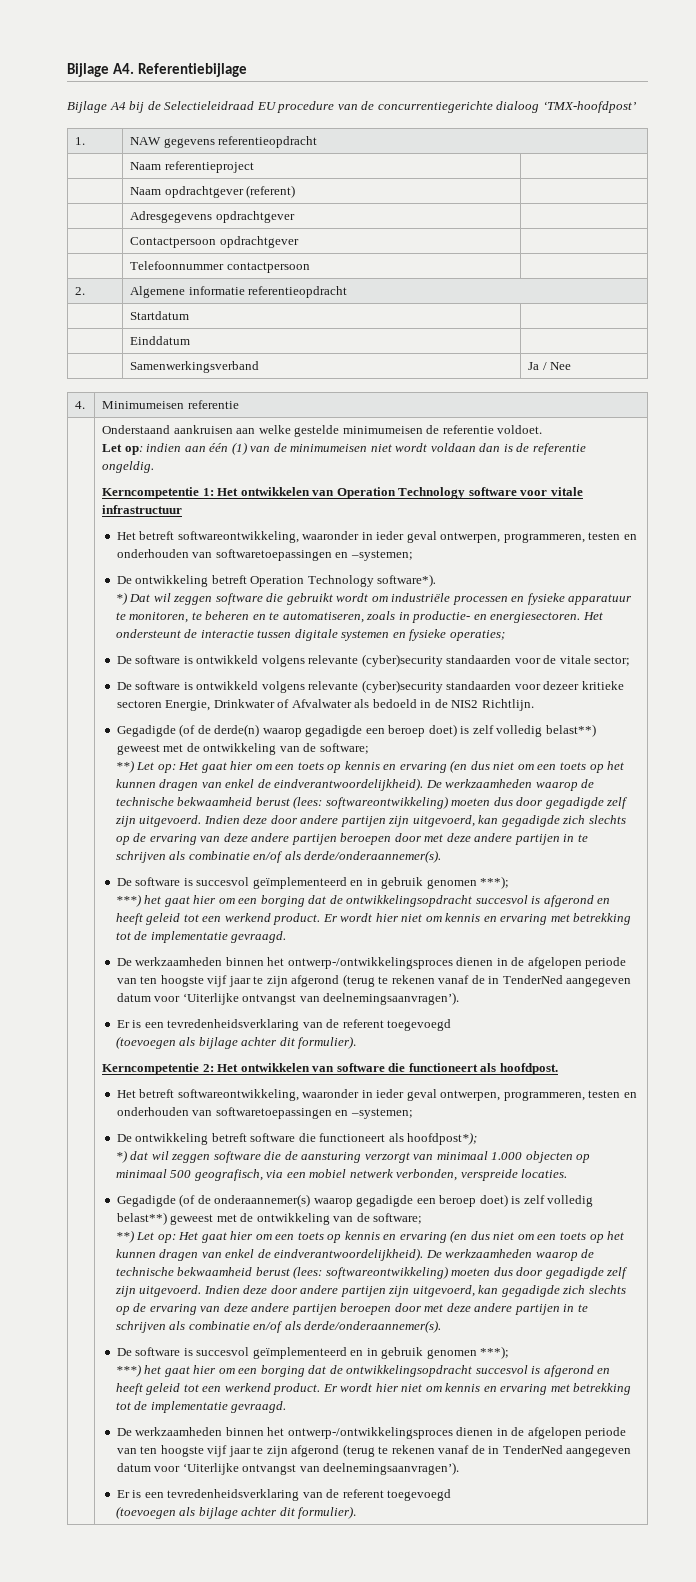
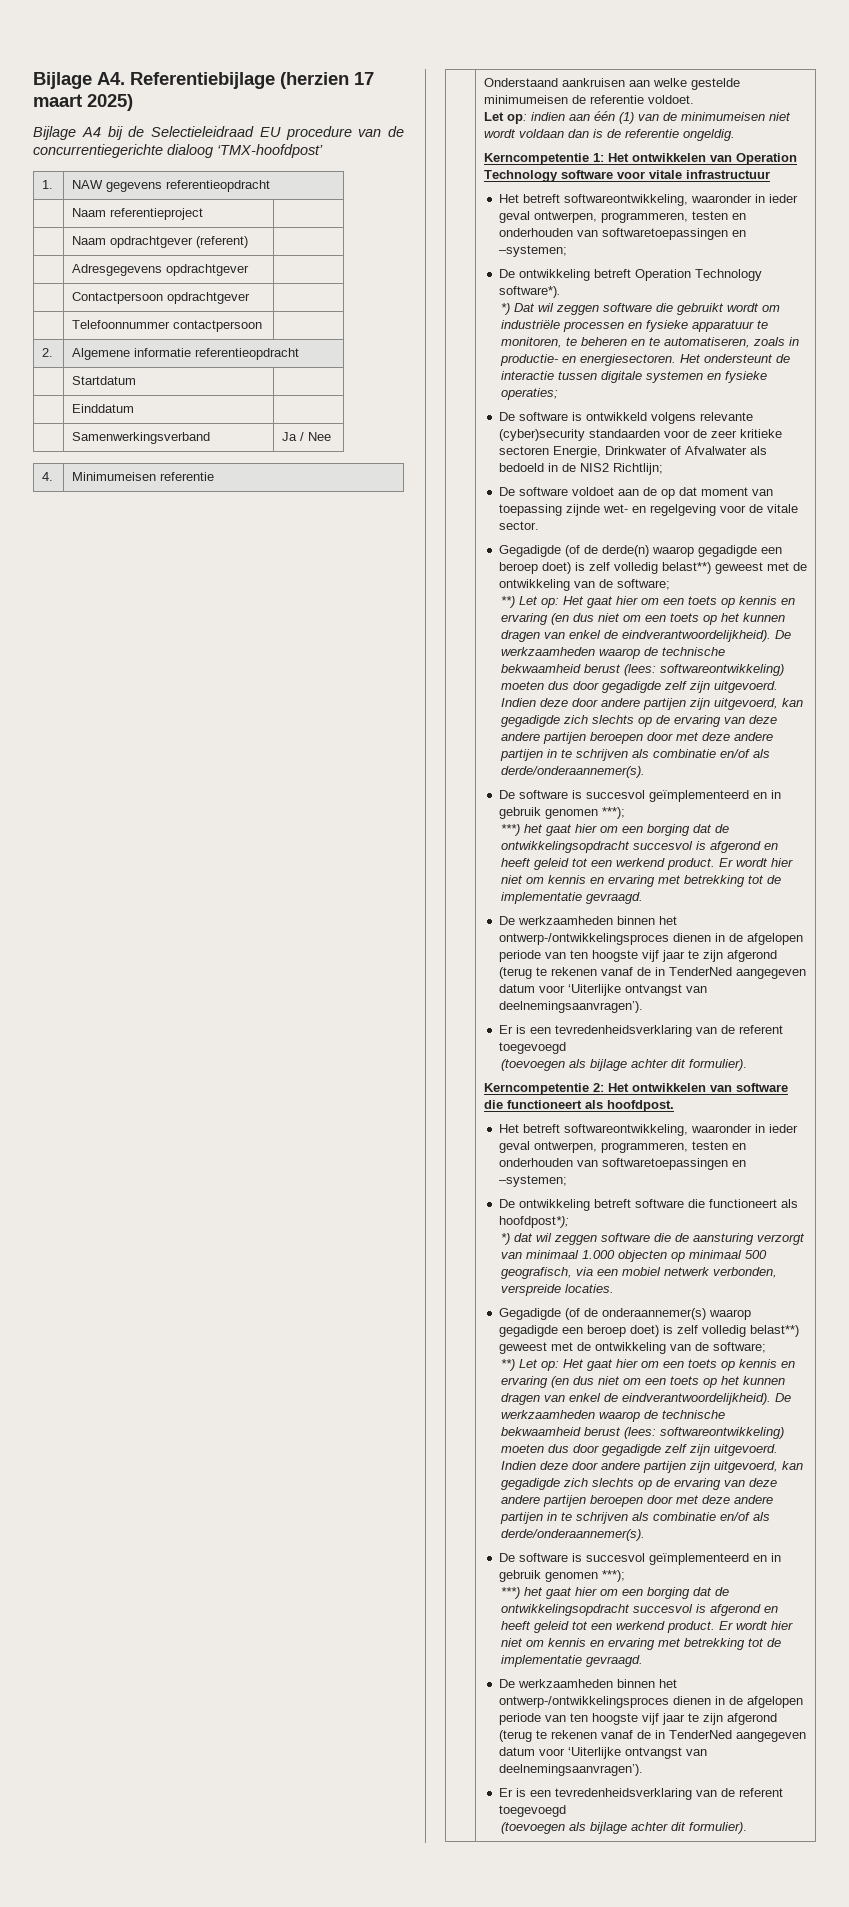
- Bijlage A4. Referentiebijlage
+ Bijlage A4. Referentiebijlage (herzien 17 maart 2025)
- De software is ontwikkeld volgens relevante (cyber)security standaarden voor de vitale sector;
- De software is ontwikkeld volgens relevante (cyber)security standaarden voor dezeer kritieke sectoren Energie, Drinkwater of Afvalwater als bedoeld in de NIS2 Richtlijn.
+ De software is ontwikkeld volgens relevante (cyber)security standaarden voor de zeer kritieke sectoren Energie, Drinkwater of Afvalwater als bedoeld in de NIS2 Richtlijn;
+ De software voldoet aan de op dat moment van toepassing zijnde wet- en regelgeving voor de vitale sector.

